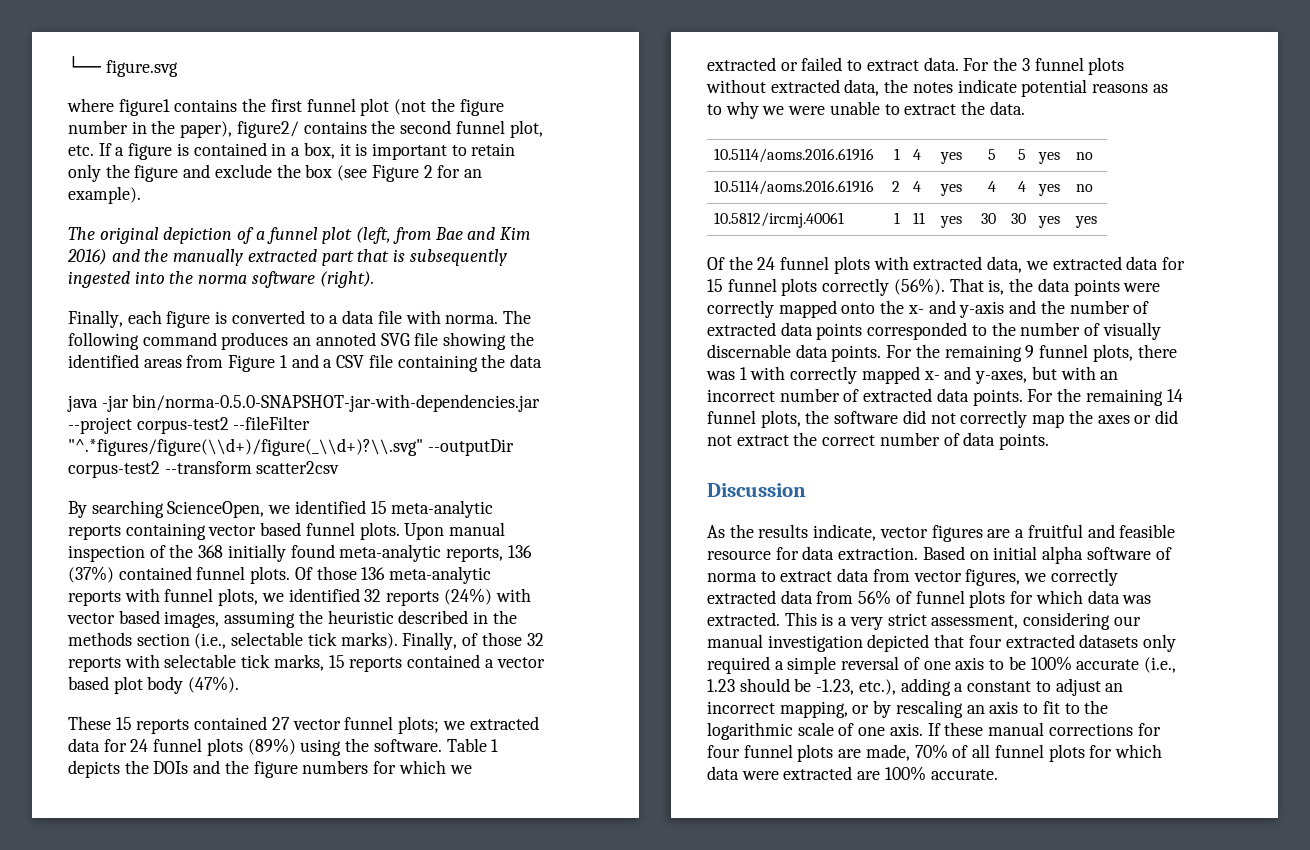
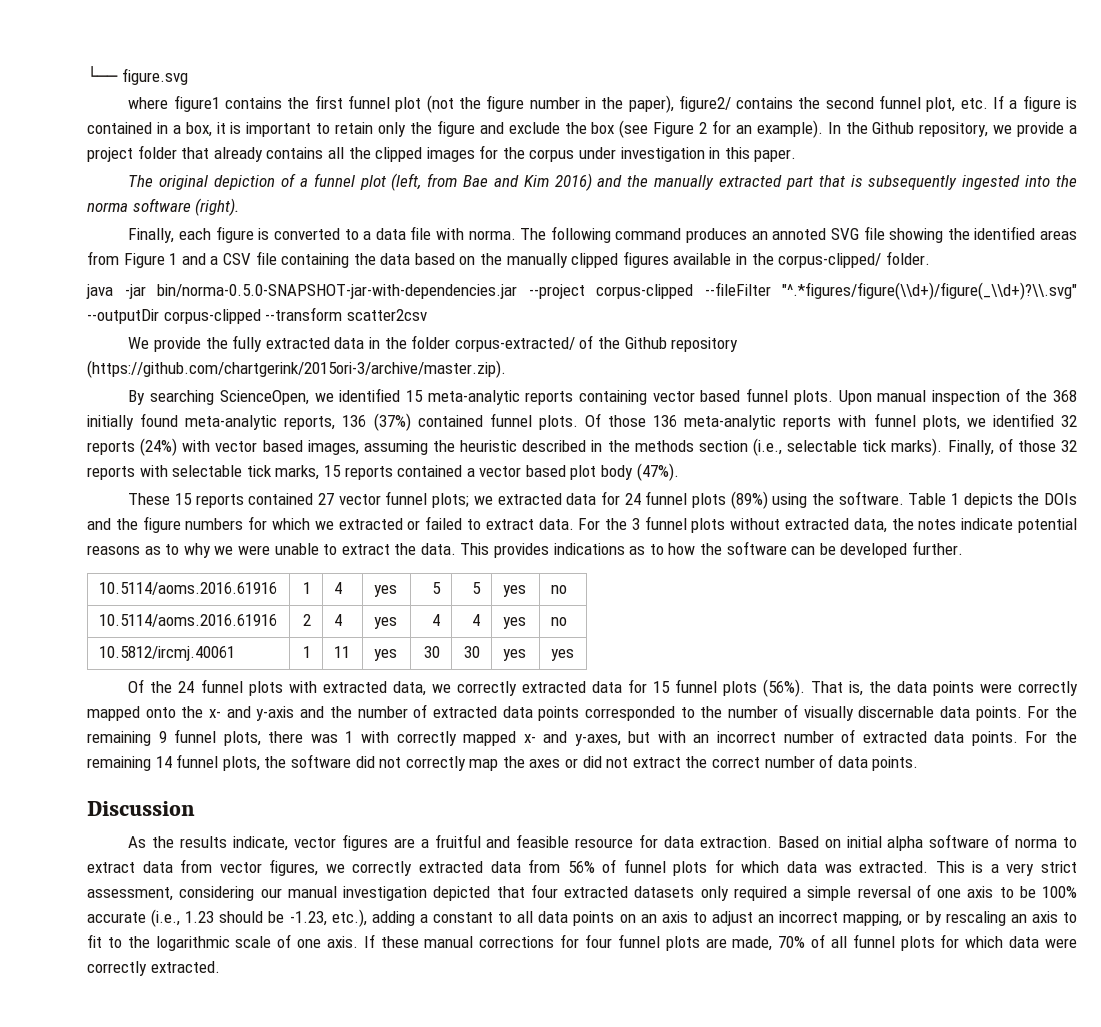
+ In the Github repository, we provide a project folder that already contains all the clipped images for the corpus under investigation in this paper.
- The following command produces an annoted SVG file showing the identified areas from Figure 1 and a CSV file containing the data
+ The following command produces an annoted SVG file showing the identified areas from Figure 1 and a CSV file containing the data based on the manually clipped figures available in the corpus-clipped/ folder.
- java -jar bin/norma-0.5.0-SNAPSHOT-jar-with-dependencies.jar --project corpus-test2 --fileFilter "^.*figures/figure(\\d+)/figure(_\\d+)?\\.svg" --outputDir corpus-test2 --transform scatter2csv
+ java -jar bin/norma-0.5.0-SNAPSHOT-jar-with-dependencies.jar --project corpus-clipped --fileFilter "^.*figures/figure(\\d+)/figure(_\\d+)?\\.svg" --outputDir corpus-clipped --transform scatter2csv
+ We provide the fully extracted data in the folder corpus-extracted/ of the Github repository (https://github.com/chartgerink/2015ori-3/archive/master.zip).
+ This provides indications as to how the software can be developed further.
- Of the 24 funnel plots with extracted data, we extracted data for 15 funnel plots correctly (56%).
+ Of the 24 funnel plots with extracted data, we correctly extracted data for 15 funnel plots (56%).
- This is a very strict assessment, considering our manual investigation depicted that four extracted datasets only required a simple reversal of one axis to be 100% accurate (i.e., 1.23 should be -1.23, etc.), adding a constant to adjust an incorrect mapping, or by rescaling an axis to fit to the logarithmic scale of one axis.
+ This is a very strict assessment, considering our manual investigation depicted that four extracted datasets only required a simple reversal of one axis to be 100% accurate (i.e., 1.23 should be -1.23, etc.), adding a constant to all data points on an axis to adjust an incorrect mapping, or by rescaling an axis to fit to the logarithmic scale of one axis.
- If these manual corrections for four funnel plots are made, 70% of all funnel plots for which data were extracted are 100% accurate.
+ If these manual corrections for four funnel plots are made, 70% of all funnel plots for which data were correctly extracted.

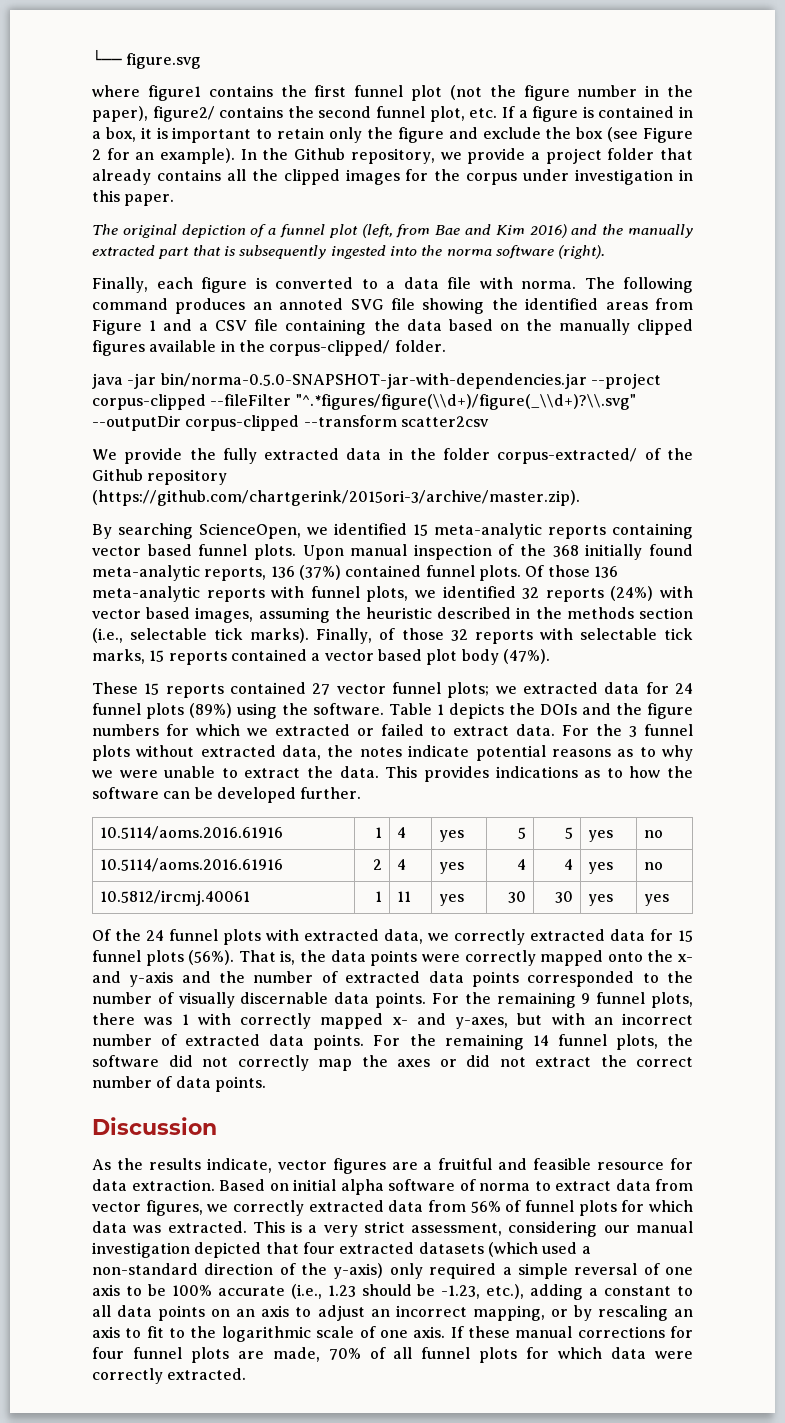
- This is a very strict assessment, considering our manual investigation depicted that four extracted datasets only required a simple reversal of one axis to be 100% accurate (i.e., 1.23 should be -1.23, etc.), adding a constant to all data points on an axis to adjust an incorrect mapping, or by rescaling an axis to fit to the logarithmic scale of one axis.
+ This is a very strict assessment, considering our manual investigation depicted that four extracted datasets (which used a non-standard direction of the y-axis) only required a simple reversal of one axis to be 100% accurate (i.e., 1.23 should be -1.23, etc.), adding a constant to all data points on an axis to adjust an incorrect mapping, or by rescaling an axis to fit to the logarithmic scale of one axis.

